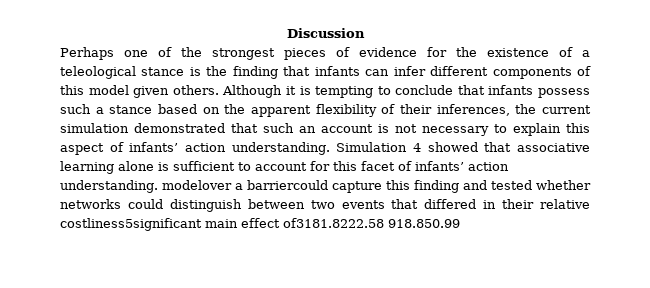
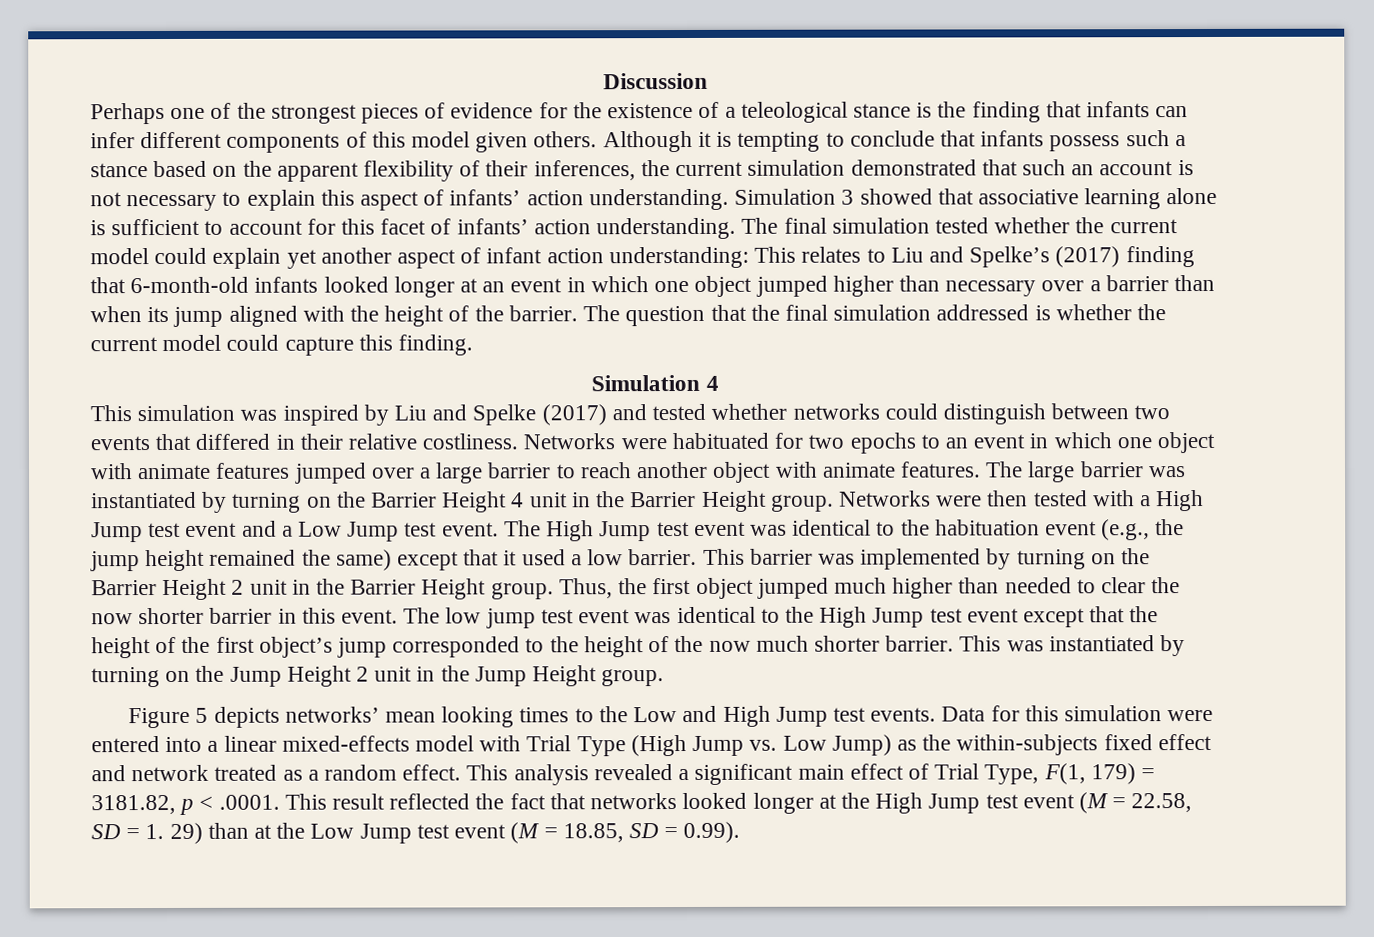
- Simulation 4 showed that associative learning alone is sufficient to account for this facet of infants’ action understanding. modelover a barriercould capture this finding and tested whether networks could distinguish between two events that differed in their relative costliness5significant main effect of3181.8222.58 918.850.99
+ Simulation 3 showed that associative learning alone is sufficient to account for this facet of infants’ action understanding. The final simulation tested whether the current model could explain yet another aspect of infant action understanding: This relates to Liu and Spelke’s (2017) finding that 6-month-old infants looked longer at an event in which one object jumped higher than necessary over a barrier than when its jump aligned with the height of the barrier. The question that the final simulation addressed is whether the current model could capture this finding.
+ Simulation 4
+ This simulation was inspired by Liu and Spelke (2017) and tested whether networks could distinguish between two events that differed in their relative costliness. Networks were habituated for two epochs to an event in which one object with animate features jumped over a large barrier to reach another object with animate features. The large barrier was instantiated by turning on the Barrier Height 4 unit in the Barrier Height group. Networks were then tested with a High Jump test event and a Low Jump test event. The High Jump test event was identical to the habituation event (e.g., the jump height remained the same) except that it used a low barrier. This barrier was implemented by turning on the Barrier Height 2 unit in the Barrier Height group. Thus, the first object jumped much higher than needed to clear the now shorter barrier in this event. The low jump test event was identical to the High Jump test event except that the height of the first object’s jump corresponded to the height of the now much shorter barrier. This was instantiated by turning on the Jump Height 2 unit in the Jump Height group.
+ Figure 5 depicts networks’ mean looking times to the Low and High Jump test events. Data for this simulation were entered into a linear mixed-effects model with Trial Type (High Jump vs. Low Jump) as the within-subjects fixed effect and network treated as a random effect. This analysis revealed a significant main effect of Trial Type, F(1, 179) = 3181.82, p < .0001. This result reflected the fact that networks looked longer at the High Jump test event (M = 22.58, SD = 1. 29) than at the Low Jump test event (M = 18.85, SD = 0.99).

